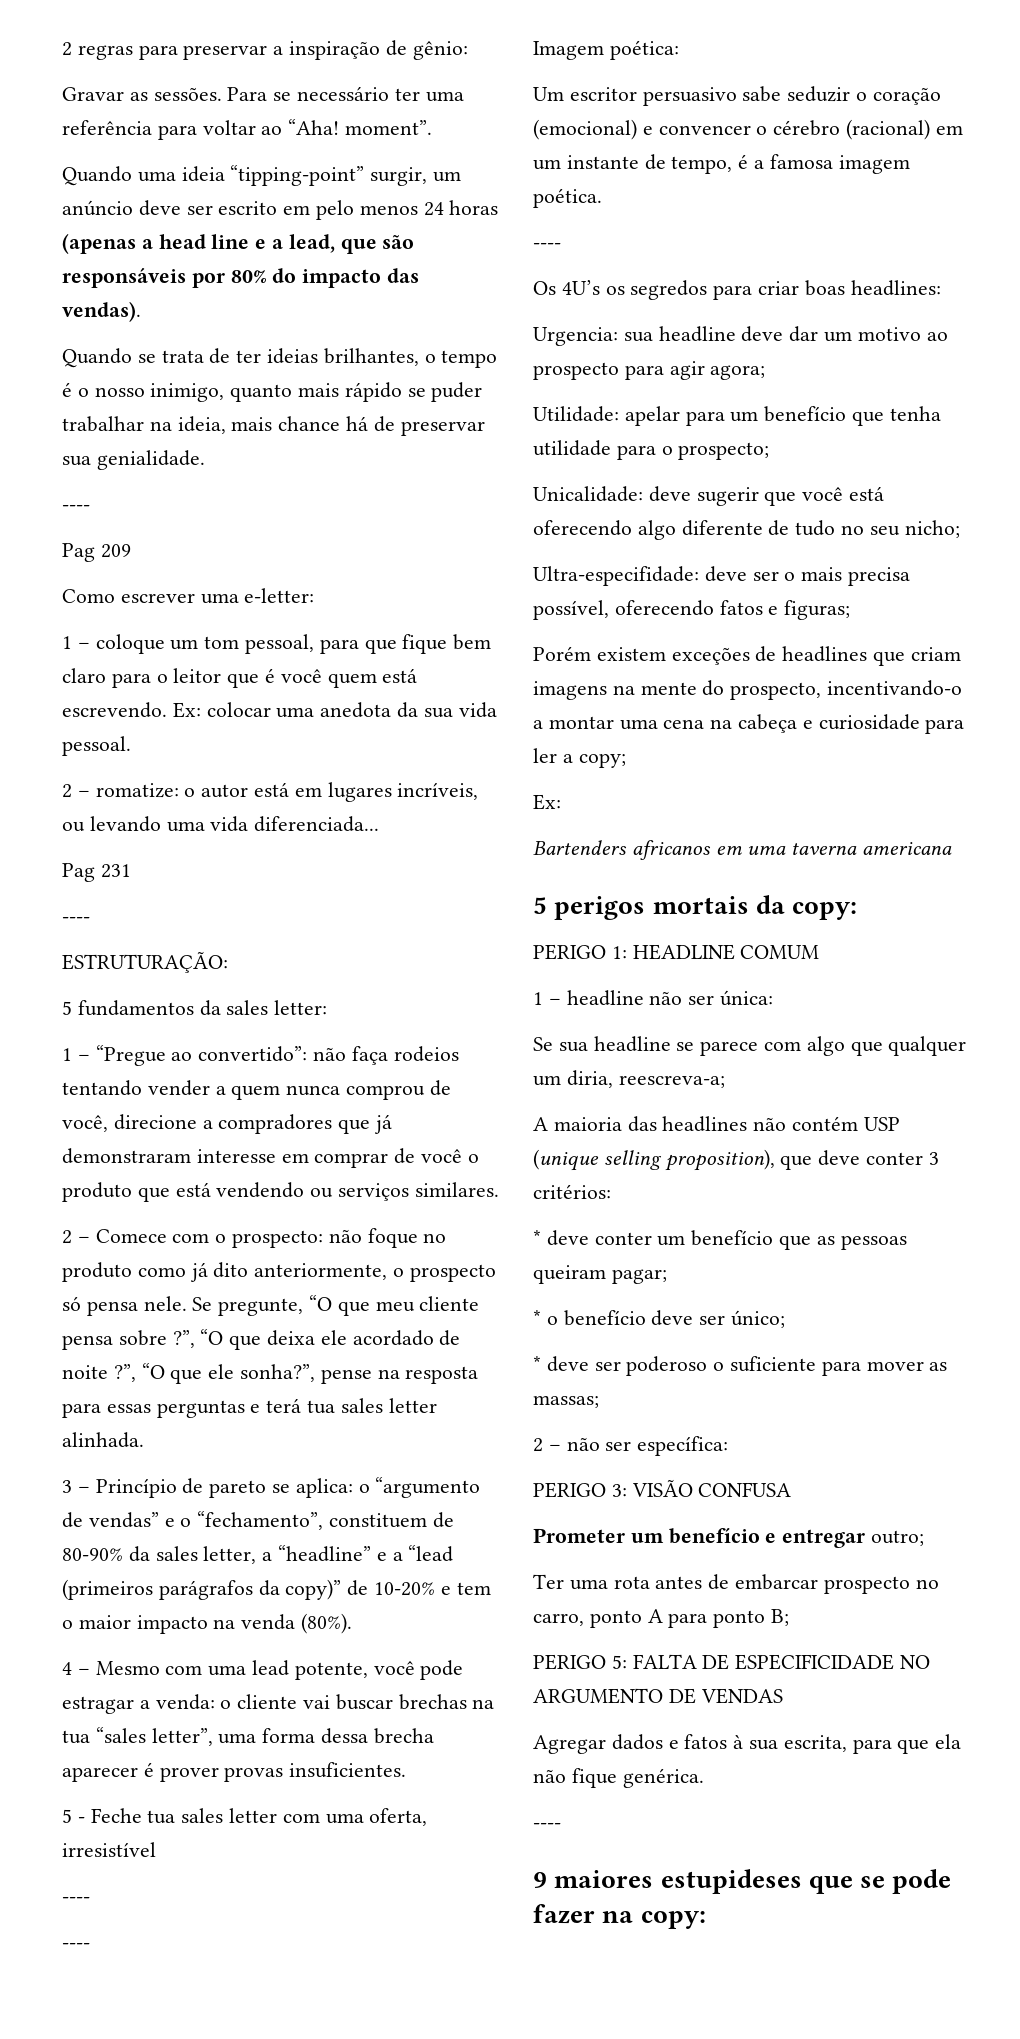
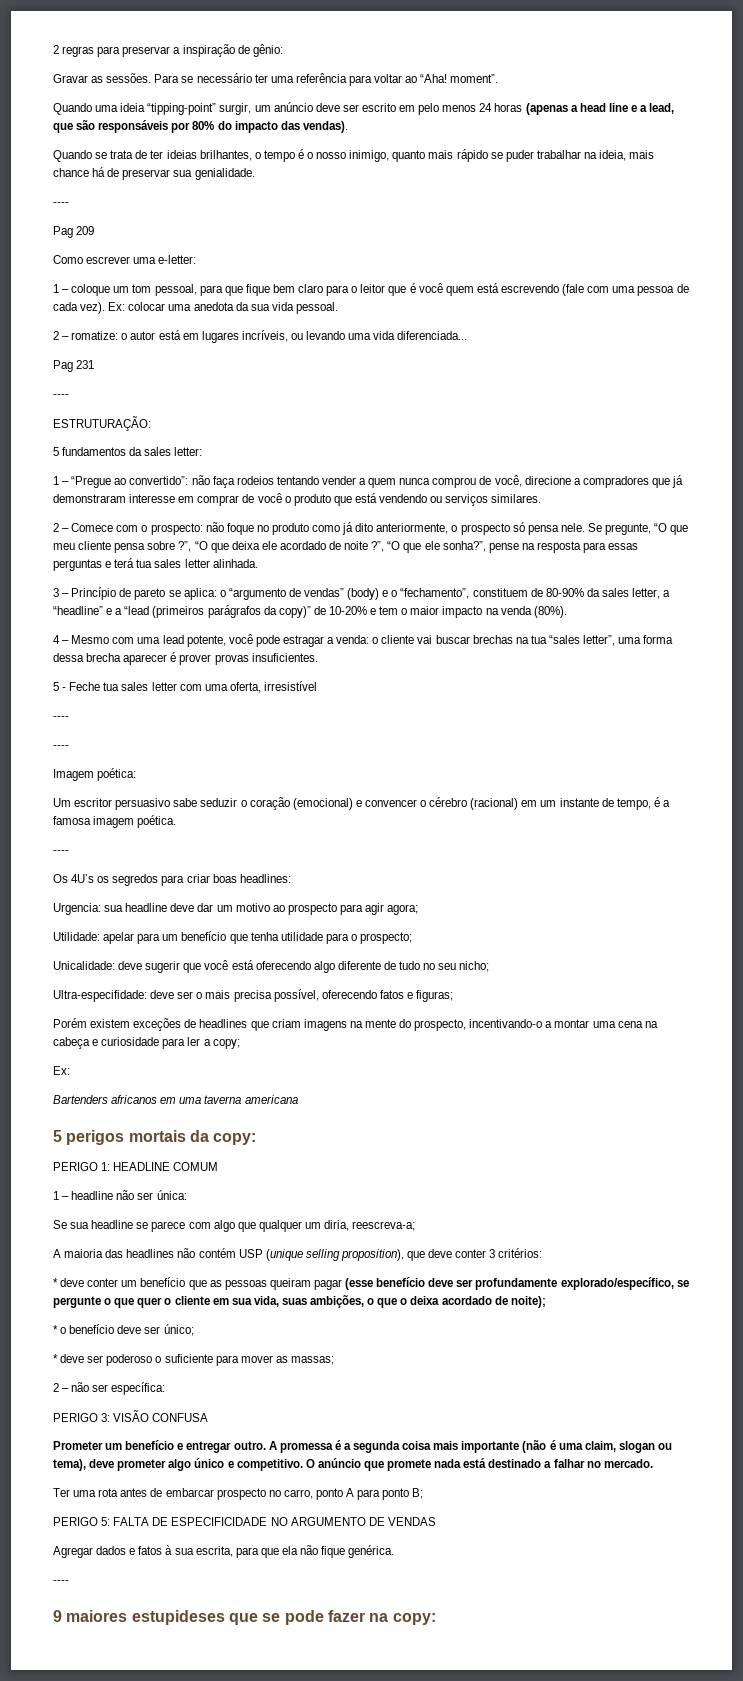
- 1 – coloque um tom pessoal, para que fique bem claro para o leitor que é você quem está escrevendo.
+ 1 – coloque um tom pessoal, para que fique bem claro para o leitor que é você quem está escrevendo (fale com uma pessoa de cada vez).
- 3 – Princípio de pareto se aplica: o “argumento de vendas” e o “fechamento”, constituem de 80-90% da sales letter, a “headline” e a “lead (primeiros parágrafos da copy)” de 10-20% e tem o maior impacto na venda (80%).
+ 3 – Princípio de pareto se aplica: o “argumento de vendas” (body) e o “fechamento”, constituem de 80-90% da sales letter, a “headline” e a “lead (primeiros parágrafos da copy)” de 10-20% e tem o maior impacto na venda (80%).
- * deve conter um benefício que as pessoas queiram pagar;
+ * deve conter um benefício que as pessoas queiram pagar (esse benefício deve ser profundamente explorado/específico, se pergunte o que quer o cliente em sua vida, suas ambições, o que o deixa acordado de noite);
- Prometer um benefício e entregar outro;
+ Prometer um benefício e entregar outro. A promessa é a segunda coisa mais importante (não é uma claim, slogan ou tema), deve prometer algo único e competitivo. O anúncio que promete nada está destinado a falhar no mercado.

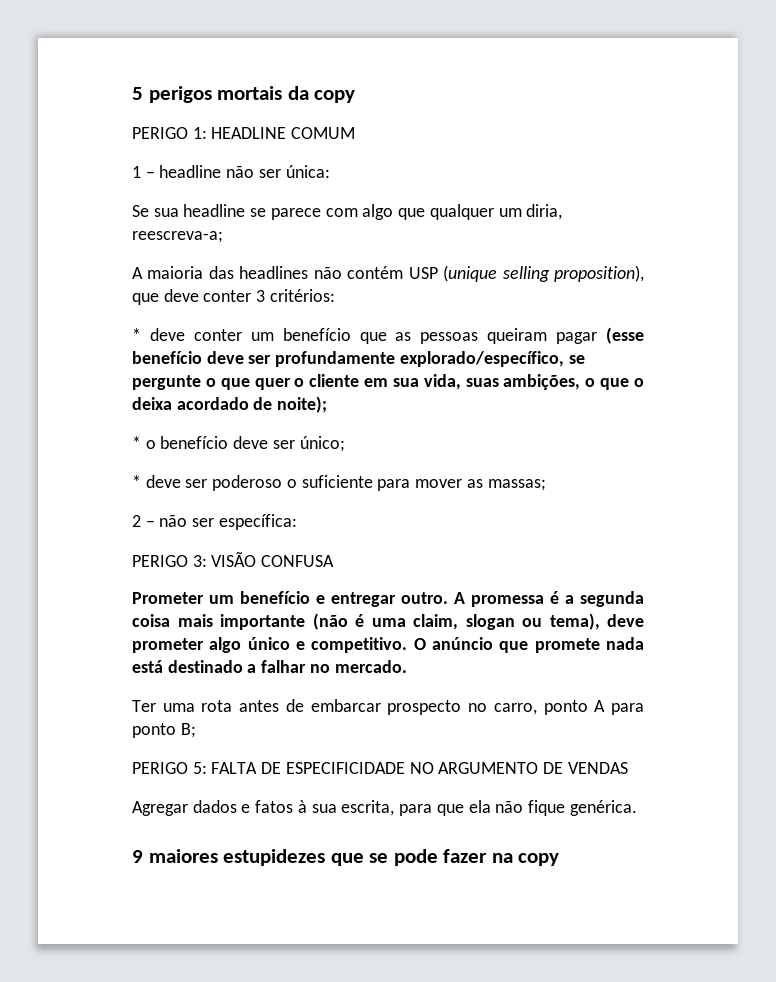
- 2 regras para preservar a inspiração de gênio:
- Gravar as sessões. Para se necessário ter uma referência para voltar ao “Aha! moment”.
- Quando uma ideia “tipping-point” surgir, um anúncio deve ser escrito em pelo menos 24 horas (apenas a head line e a lead, que são responsáveis por 80% do impacto das vendas).
- Quando se trata de ter ideias brilhantes, o tempo é o nosso inimigo, quanto mais rápido se puder trabalhar na ideia, mais chance há de preservar sua genialidade.
- ----
- Pag 209
- Como escrever uma e-letter:
- 1 – coloque um tom pessoal, para que fique bem claro para o leitor que é você quem está escrevendo (fale com uma pessoa de cada vez). Ex: colocar uma anedota da sua vida pessoal.
- 2 – romatize: o autor está em lugares incríveis, ou levando uma vida diferenciada...
- Pag 231
- ----
- ESTRUTURAÇÃO:
- 5 fundamentos da sales letter:
- 1 – “Pregue ao convertido”: não faça rodeios tentando vender a quem nunca comprou de você, direcione a compradores que já demonstraram interesse em comprar de você o produto que está vendendo ou serviços similares.
- 2 – Comece com o prospecto: não foque no produto como já dito anteriormente, o prospecto só pensa nele. Se pregunte, “O que meu cliente pensa sobre ?”, “O que deixa ele acordado de noite ?”, “O que ele sonha?”, pense na resposta para essas perguntas e terá tua sales letter alinhada.
- 3 – Princípio de pareto se aplica: o “argumento de vendas” (body) e o “fechamento”, constituem de 80-90% da sales letter, a “headline” e a “lead (primeiros parágrafos da copy)” de 10-20% e tem o maior impacto na venda (80%).
- 4 – Mesmo com uma lead potente, você pode estragar a venda: o cliente vai buscar brechas na tua “sales letter”, uma forma dessa brecha aparecer é prover provas insuficientes.
- 5 - Feche tua sales letter com uma oferta, irresistível
- ----
- ----
- Imagem poética:
- Um escritor persuasivo sabe seduzir o coração (emocional) e convencer o cérebro (racional) em um instante de tempo, é a famosa imagem poética.
- ----
- Os 4U’s os segredos para criar boas headlines:
- Urgencia: sua headline deve dar um motivo ao prospecto para agir agora;
- Utilidade: apelar para um benefício que tenha utilidade para o prospecto;
- Unicalidade: deve sugerir que você está oferecendo algo diferente de tudo no seu nicho;
- Ultra-especifidade: deve ser o mais precisa possível, oferecendo fatos e figuras;
- Porém existem exceções de headlines que criam imagens na mente do prospecto, incentivando-o a montar uma cena na cabeça e curiosidade para ler a copy;
- Ex:
- Bartenders africanos em uma taverna americana
- 5 perigos mortais da copy:
+ 5 perigos mortais da copy
  Agregar dados e fatos à sua escrita, para que ela não fique genérica.
- ----
- 9 maiores estupideses que se pode fazer na copy:
+ 9 maiores estupidezes que se pode fazer na copy

